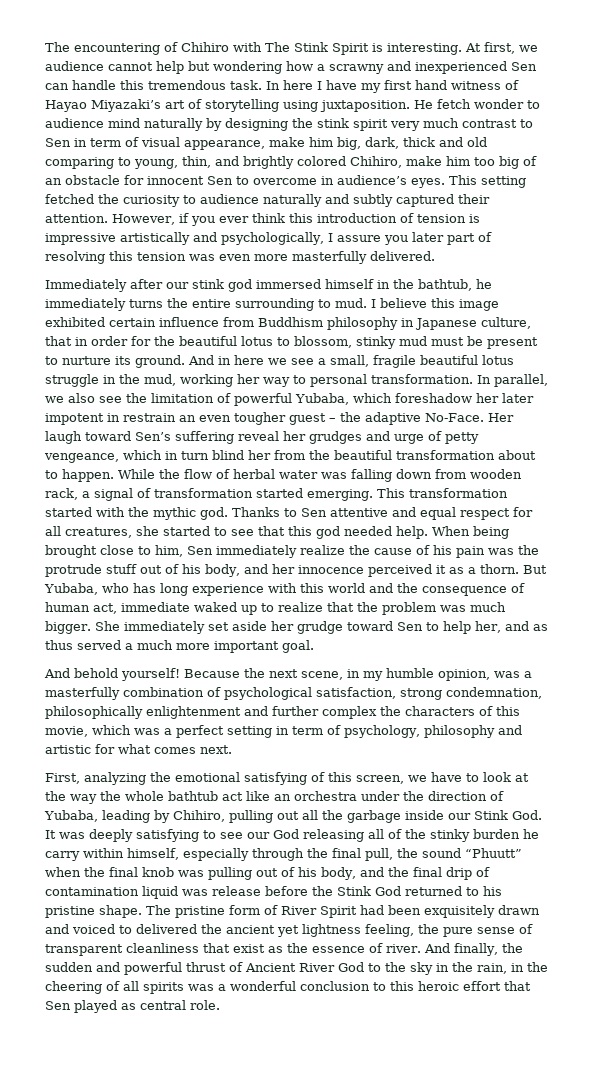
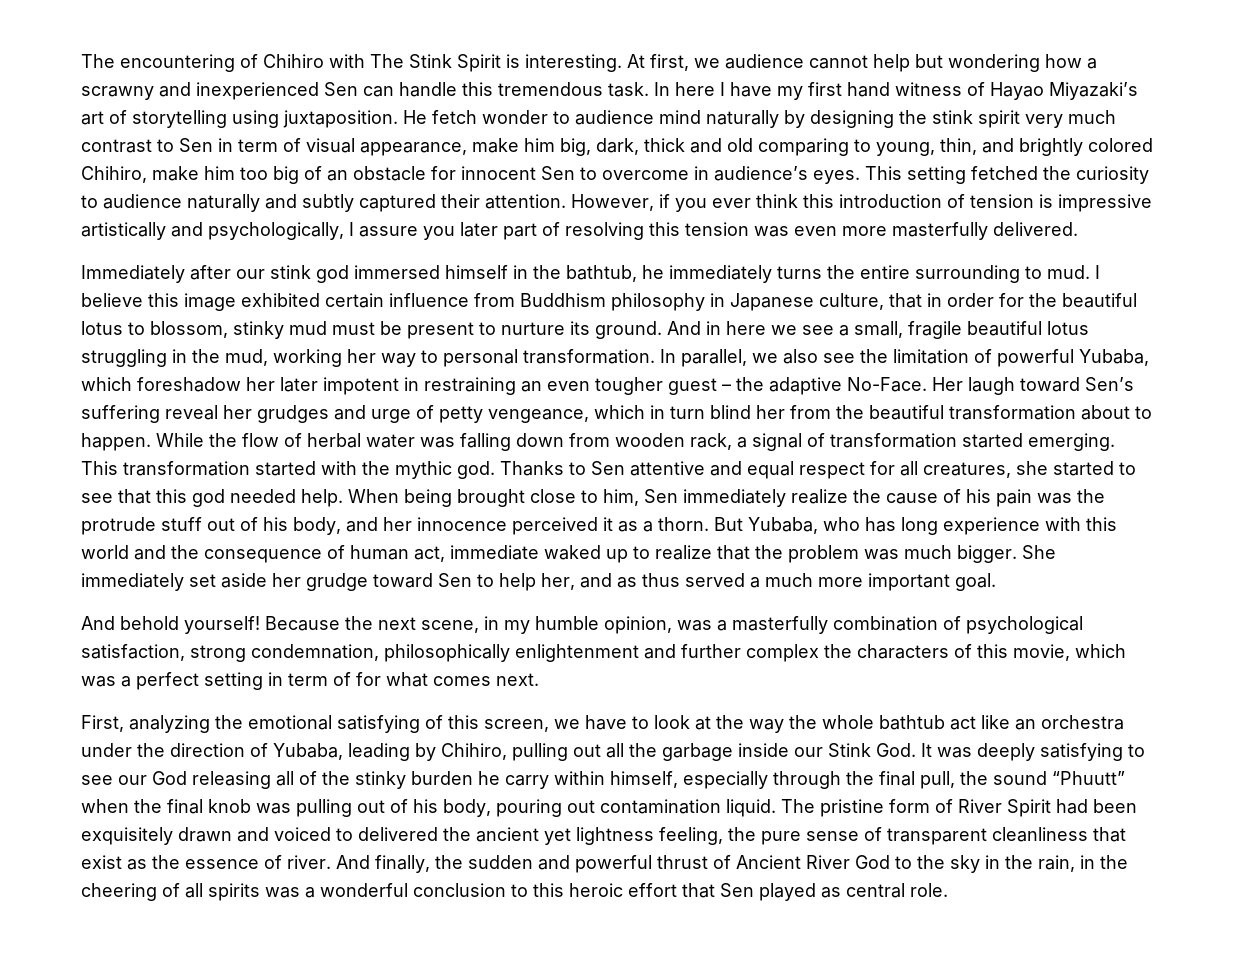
- And in here we see a small, fragile beautiful lotus struggle in the mud, working her way to personal transformation.
+ And in here we see a small, fragile beautiful lotus struggling in the mud, working her way to personal transformation.
- In parallel, we also see the limitation of powerful Yubaba, which foreshadow her later impotent in restrain an even tougher guest – the adaptive No-Face.
+ In parallel, we also see the limitation of powerful Yubaba, which foreshadow her later impotent in restraining an even tougher guest – the adaptive No-Face.
- Because the next scene, in my humble opinion, was a masterfully combination of psychological satisfaction, strong condemnation, philosophically enlightenment and further complex the characters of this movie, which was a perfect setting in term of psychology, philosophy and artistic for what comes next.
+ Because the next scene, in my humble opinion, was a masterfully combination of psychological satisfaction, strong condemnation, philosophically enlightenment and further complex the characters of this movie, which was a perfect setting in term of for what comes next.
- First, analyzing the emotional satisfying of this screen, we have to look at the way the whole bathtub act like an orchestra under the direction of Yubaba, leading by Chihiro, pulling out all the garbage inside our Stink God. It was deeply satisfying to see our God releasing all of the stinky burden he carry within himself, especially through the final pull, the sound “Phuutt” when the final knob was pulling out of his body, and the final drip of contamination liquid was release before the Stink God returned to his pristine shape.
+ First, analyzing the emotional satisfying of this screen, we have to look at the way the whole bathtub act like an orchestra under the direction of Yubaba, leading by Chihiro, pulling out all the garbage inside our Stink God. It was deeply satisfying to see our God releasing all of the stinky burden he carry within himself, especially through the final pull, the sound “Phuutt” when the final knob was pulling out of his body, pouring out contamination liquid.

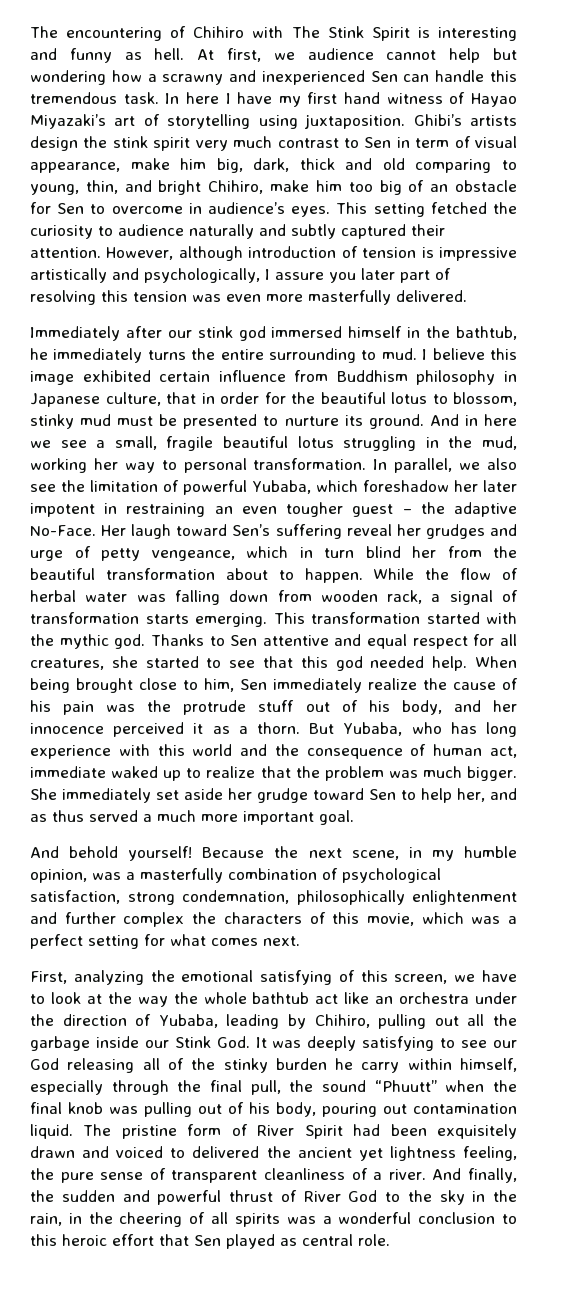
- The encountering of Chihiro with The Stink Spirit is interesting.
+ The encountering of Chihiro with The Stink Spirit is interesting and funny as hell.
- He fetch wonder to audience mind naturally by designing the stink spirit very much contrast to Sen in term of visual appearance, make him big, dark, thick and old comparing to young, thin, and brightly colored Chihiro, make him too big of an obstacle for innocent Sen to overcome in audience’s eyes.
+ Ghibi’s artists design the stink spirit very much contrast to Sen in term of visual appearance, make him big, dark, thick and old comparing to young, thin, and bright Chihiro, make him too big of an obstacle for Sen to overcome in audience’s eyes.
- However, if you ever think this introduction of tension is impressive artistically and psychologically, I assure you later part of resolving this tension was even more masterfully delivered.
+ However, although introduction of tension is impressive artistically and psychologically, I assure you later part of resolving this tension was even more masterfully delivered.
- I believe this image exhibited certain influence from Buddhism philosophy in Japanese culture, that in order for the beautiful lotus to blossom, stinky mud must be present to nurture its ground.
+ I believe this image exhibited certain influence from Buddhism philosophy in Japanese culture, that in order for the beautiful lotus to blossom, stinky mud must be presented to nurture its ground.
- While the flow of herbal water was falling down from wooden rack, a signal of transformation started emerging.
+ While the flow of herbal water was falling down from wooden rack, a signal of transformation starts emerging.
- Because the next scene, in my humble opinion, was a masterfully combination of psychological satisfaction, strong condemnation, philosophically enlightenment and further complex the characters of this movie, which was a perfect setting in term of for what comes next.
+ Because the next scene, in my humble opinion, was a masterfully combination of psychological satisfaction, strong condemnation, philosophically enlightenment and further complex the characters of this movie, which was a perfect setting for what comes next.
- The pristine form of River Spirit had been exquisitely drawn and voiced to delivered the ancient yet lightness feeling, the pure sense of transparent cleanliness that exist as the essence of river.
+ The pristine form of River Spirit had been exquisitely drawn and voiced to delivered the ancient yet lightness feeling, the pure sense of transparent cleanliness of a river.
- And finally, the sudden and powerful thrust of Ancient River God to the sky in the rain, in the cheering of all spirits was a wonderful conclusion to this heroic effort that Sen played as central role.
+ And finally, the sudden and powerful thrust of River God to the sky in the rain, in the cheering of all spirits was a wonderful conclusion to this heroic effort that Sen played as central role.

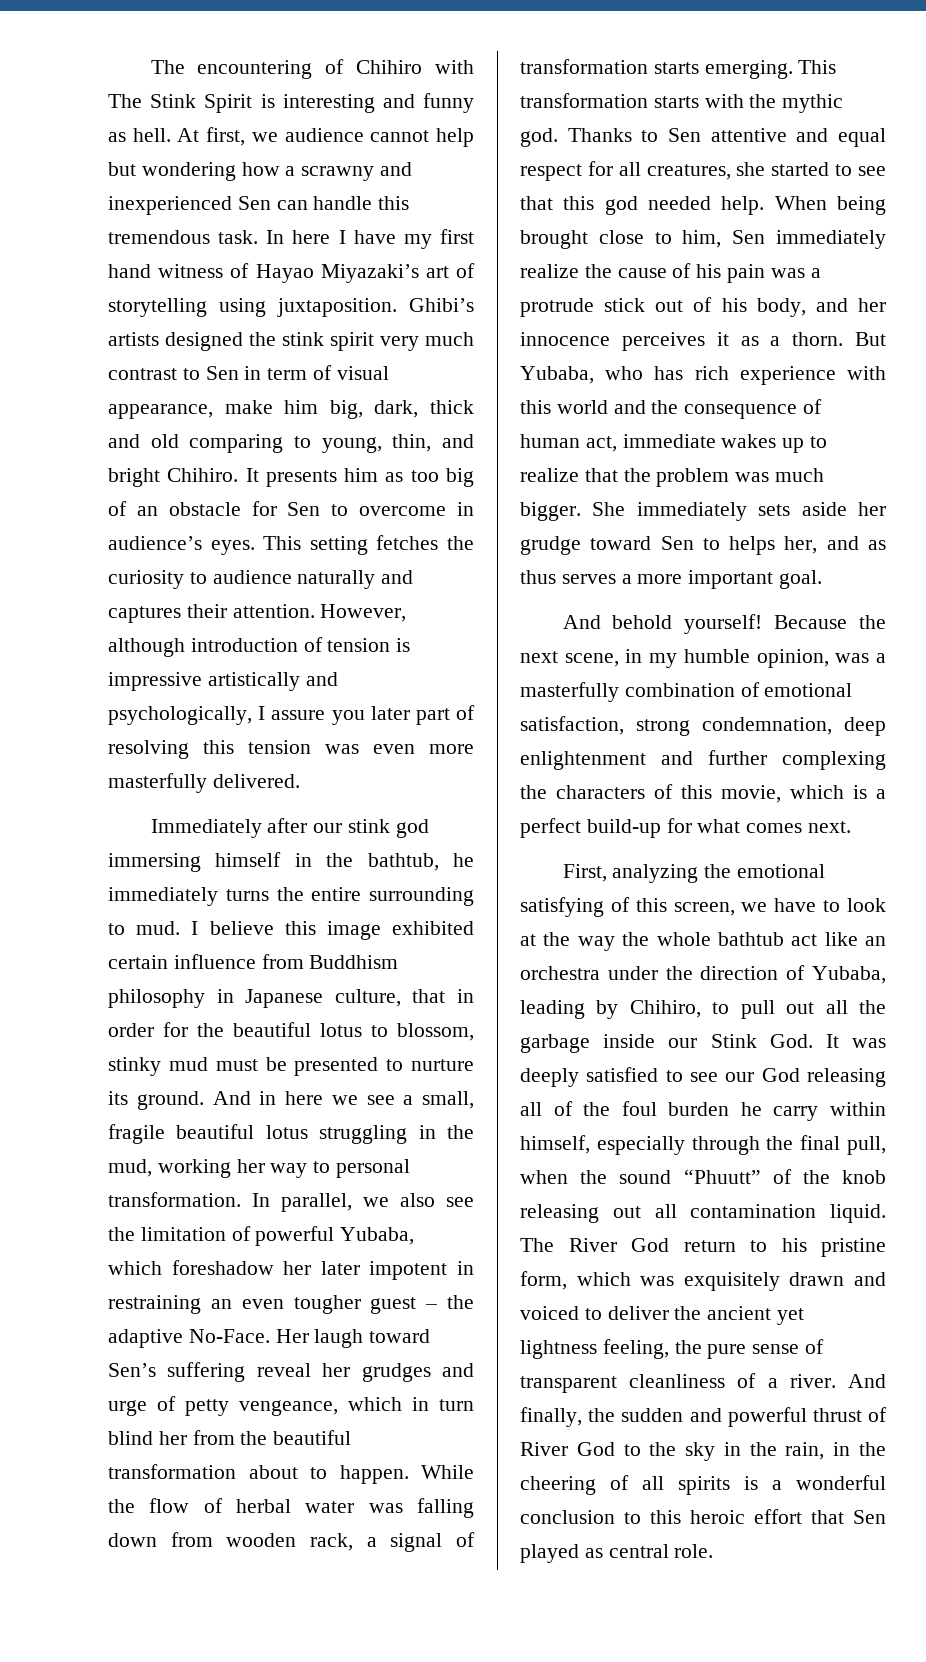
- Ghibi’s artists design the stink spirit very much contrast to Sen in term of visual appearance, make him big, dark, thick and old comparing to young, thin, and bright Chihiro, make him too big of an obstacle for Sen to overcome in audience’s eyes.
+ Ghibi’s artists designed the stink spirit very much contrast to Sen in term of visual appearance, make him big, dark, thick and old comparing to young, thin, and bright Chihiro. It presents him as too big of an obstacle for Sen to overcome in audience’s eyes.
- This setting fetched the curiosity to audience naturally and subtly captured their attention.
+ This setting fetches the curiosity to audience naturally and captures their attention.
- Immediately after our stink god immersed himself in the bathtub, he immediately turns the entire surrounding to mud.
+ Immediately after our stink god immersing himself in the bathtub, he immediately turns the entire surrounding to mud.
- This transformation started with the mythic god.
+ This transformation starts with the mythic god.
- When being brought close to him, Sen immediately realize the cause of his pain was the protrude stuff out of his body, and her innocence perceived it as a thorn.
+ When being brought close to him, Sen immediately realize the cause of his pain was a protrude stick out of his body, and her innocence perceives it as a thorn.
- But Yubaba, who has long experience with this world and the consequence of human act, immediate waked up to realize that the problem was much bigger.
+ But Yubaba, who has rich experience with this world and the consequence of human act, immediate wakes up to realize that the problem was much bigger.
- She immediately set aside her grudge toward Sen to help her, and as thus served a much more important goal.
+ She immediately sets aside her grudge toward Sen to helps her, and as thus serves a more important goal.
- Because the next scene, in my humble opinion, was a masterfully combination of psychological satisfaction, strong condemnation, philosophically enlightenment and further complex the characters of this movie, which was a perfect setting for what comes next.
+ Because the next scene, in my humble opinion, was a masterfully combination of emotional satisfaction, strong condemnation, deep enlightenment and further complexing the characters of this movie, which is a perfect build-up for what comes next.
- First, analyzing the emotional satisfying of this screen, we have to look at the way the whole bathtub act like an orchestra under the direction of Yubaba, leading by Chihiro, pulling out all the garbage inside our Stink God. It was deeply satisfying to see our God releasing all of the stinky burden he carry within himself, especially through the final pull, the sound “Phuutt” when the final knob was pulling out of his body, pouring out contamination liquid. The pristine form of River Spirit had been exquisitely drawn and voiced to delivered the ancient yet lightness feeling, the pure sense of transparent cleanliness of a river.
+ First, analyzing the emotional satisfying of this screen, we have to look at the way the whole bathtub act like an orchestra under the direction of Yubaba, leading by Chihiro, to pull out all the garbage inside our Stink God. It was deeply satisfied to see our God releasing all of the foul burden he carry within himself, especially through the final pull, when the sound “Phuutt” of the knob releasing out all contamination liquid. The River God return to his pristine form, which was exquisitely drawn and voiced to deliver the ancient yet lightness feeling, the pure sense of transparent cleanliness of a river.
- And finally, the sudden and powerful thrust of River God to the sky in the rain, in the cheering of all spirits was a wonderful conclusion to this heroic effort that Sen played as central role.
+ And finally, the sudden and powerful thrust of River God to the sky in the rain, in the cheering of all spirits is a wonderful conclusion to this heroic effort that Sen played as central role.

